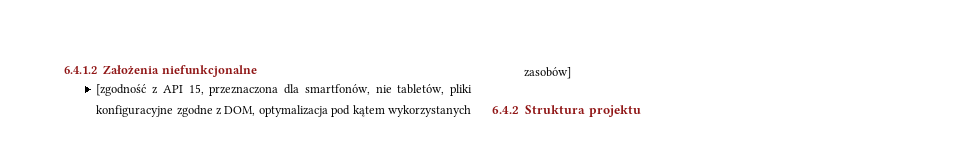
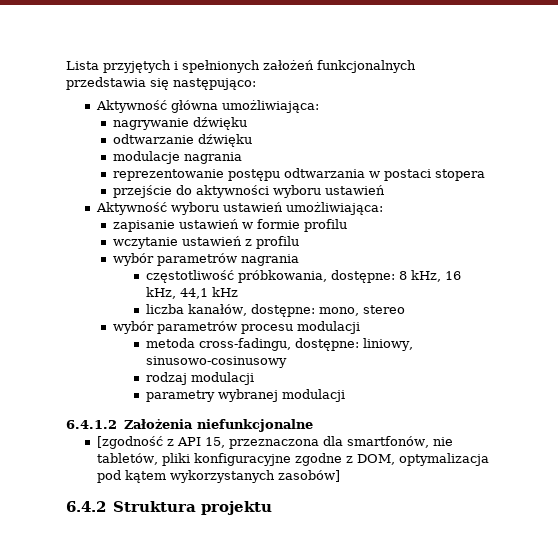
+ Lista przyjętych i spełnionych założeń funkcjonalnych przedstawia się następująco:
+ Aktywność główna umożliwiająca:
+ nagrywanie dźwięku
+ odtwarzanie dźwięku
+ modulacje nagrania
+ reprezentowanie postępu odtwarzania w postaci stopera
+ przejście do aktywności wyboru ustawień
+ Aktywność wyboru ustawień umożliwiająca:
+ zapisanie ustawień w formie profilu
+ wczytanie ustawień z profilu
+ wybór parametrów nagrania
+ częstotliwość próbkowania, dostępne: 8 kHz, 16 kHz, 44,1 kHz
+ liczba kanałów, dostępne: mono, stereo
+ wybór parametrów procesu modulacji
+ metoda cross-fadingu, dostępne: liniowy, sinusowo-cosinusowy
+ rodzaj modulacji
+ parametry wybranej modulacji

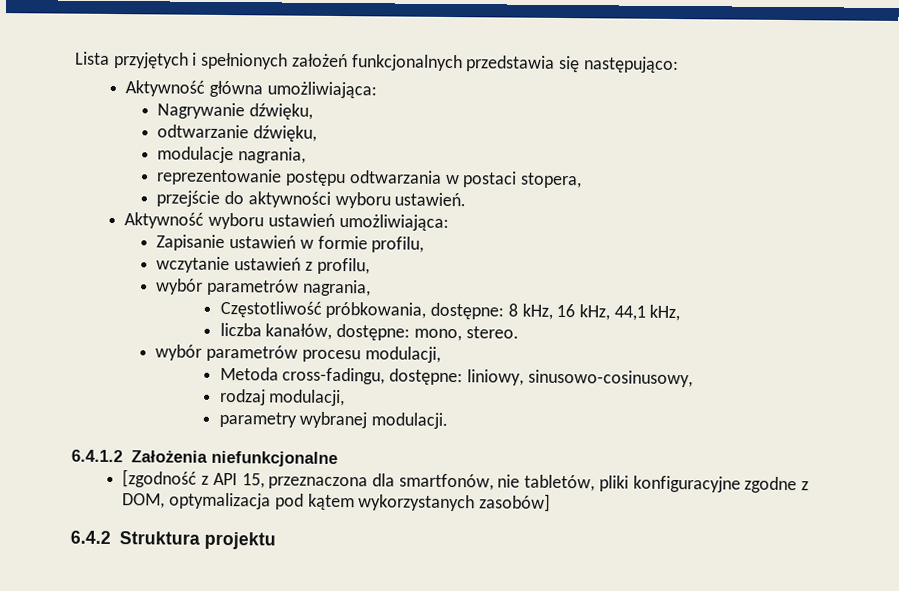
- nagrywanie dźwięku
+ Nagrywanie dźwięku,
- odtwarzanie dźwięku
+ odtwarzanie dźwięku,
- modulacje nagrania
+ modulacje nagrania,
- reprezentowanie postępu odtwarzania w postaci stopera
+ reprezentowanie postępu odtwarzania w postaci stopera,
- przejście do aktywności wyboru ustawień
+ przejście do aktywności wyboru ustawień.
- zapisanie ustawień w formie profilu
+ Zapisanie ustawień w formie profilu,
- wczytanie ustawień z profilu
- wybór parametrów nagrania
- częstotliwość próbkowania, dostępne: 8 kHz, 16 kHz, 44,1 kHz
+ wczytanie ustawień z profilu,
+ wybór parametrów nagrania,
+ Częstotliwość próbkowania, dostępne: 8 kHz, 16 kHz, 44,1 kHz,
- liczba kanałów, dostępne: mono, stereo
+ liczba kanałów, dostępne: mono, stereo.
- wybór parametrów procesu modulacji
- metoda cross-fadingu, dostępne: liniowy, sinusowo-cosinusowy
+ wybór parametrów procesu modulacji,
+ Metoda cross-fadingu, dostępne: liniowy, sinusowo-cosinusowy,
- rodzaj modulacji
+ rodzaj modulacji,
- parametry wybranej modulacji
+ parametry wybranej modulacji.

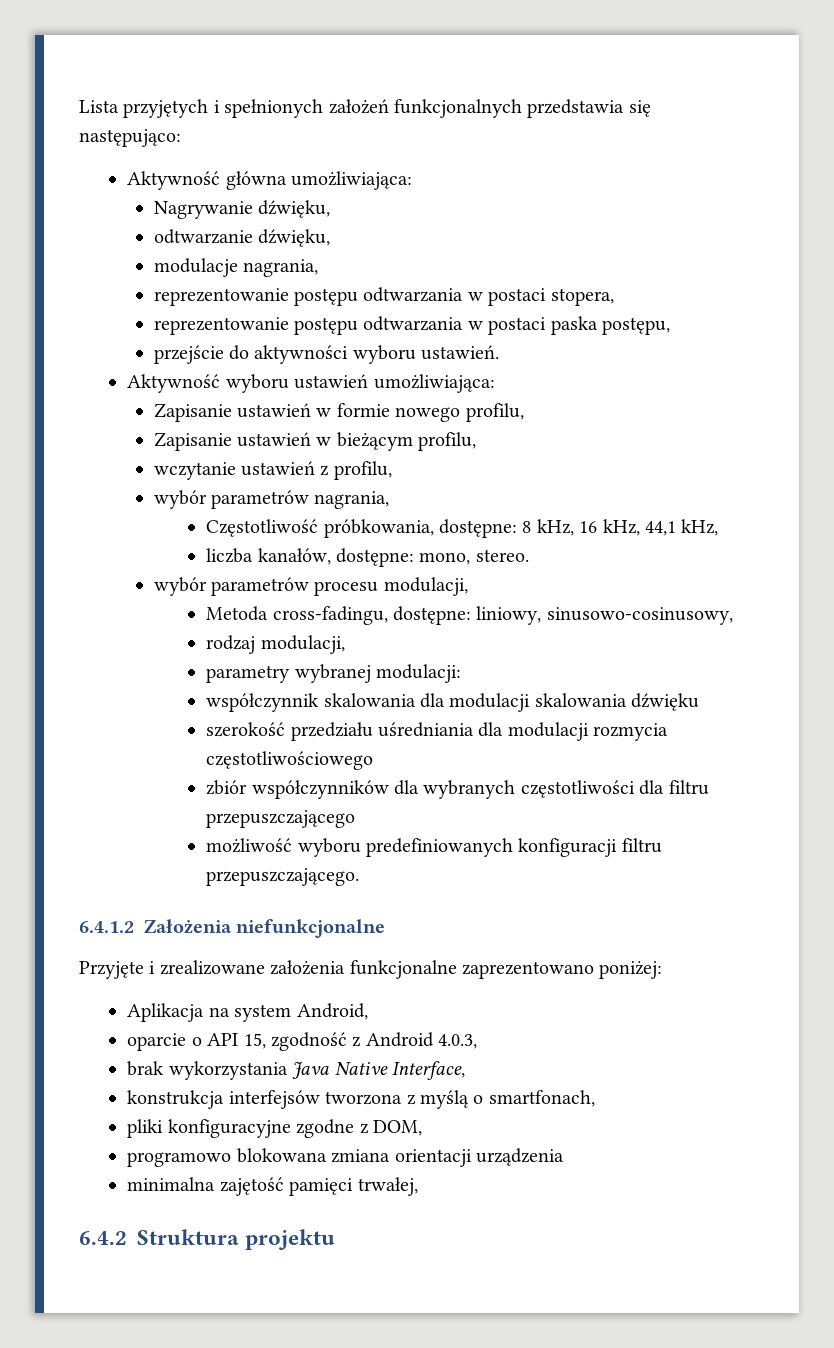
+ reprezentowanie postępu odtwarzania w postaci paska postępu,
- Zapisanie ustawień w formie profilu,
+ Zapisanie ustawień w formie nowego profilu,
+ Zapisanie ustawień w bieżącym profilu,
- parametry wybranej modulacji.
+ parametry wybranej modulacji:
+ współczynnik skalowania dla modulacji skalowania dźwięku
+ szerokość przedziału uśredniania dla modulacji rozmycia częstotliwościowego
+ zbiór współczynników dla wybranych częstotliwości dla filtru przepuszczającego
+ możliwość wyboru predefiniowanych konfiguracji filtru przepuszczającego.
  6.4.1.2 Założenia niefunkcjonalne
- [zgodność z API 15, przeznaczona dla smartfonów, nie tabletów, pliki konfiguracyjne zgodne z DOM, optymalizacja pod kątem wykorzystanych zasobów]
+ Przyjęte i zrealizowane założenia funkcjonalne zaprezentowano poniżej:
+ Aplikacja na system Android,
+ oparcie o API 15, zgodność z Android 4.0.3,
+ brak wykorzystania Java Native Interface,
+ konstrukcja interfejsów tworzona z myślą o smartfonach,
+ pliki konfiguracyjne zgodne z DOM,
+ programowo blokowana zmiana orientacji urządzenia
+ minimalna zajętość pamięci trwałej,

